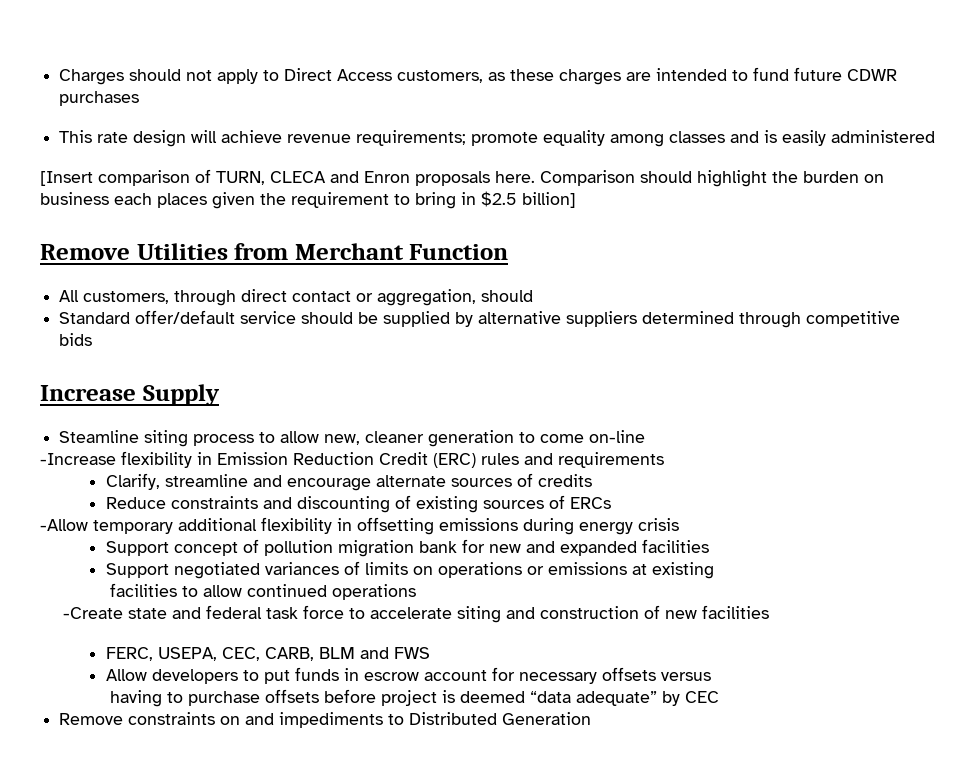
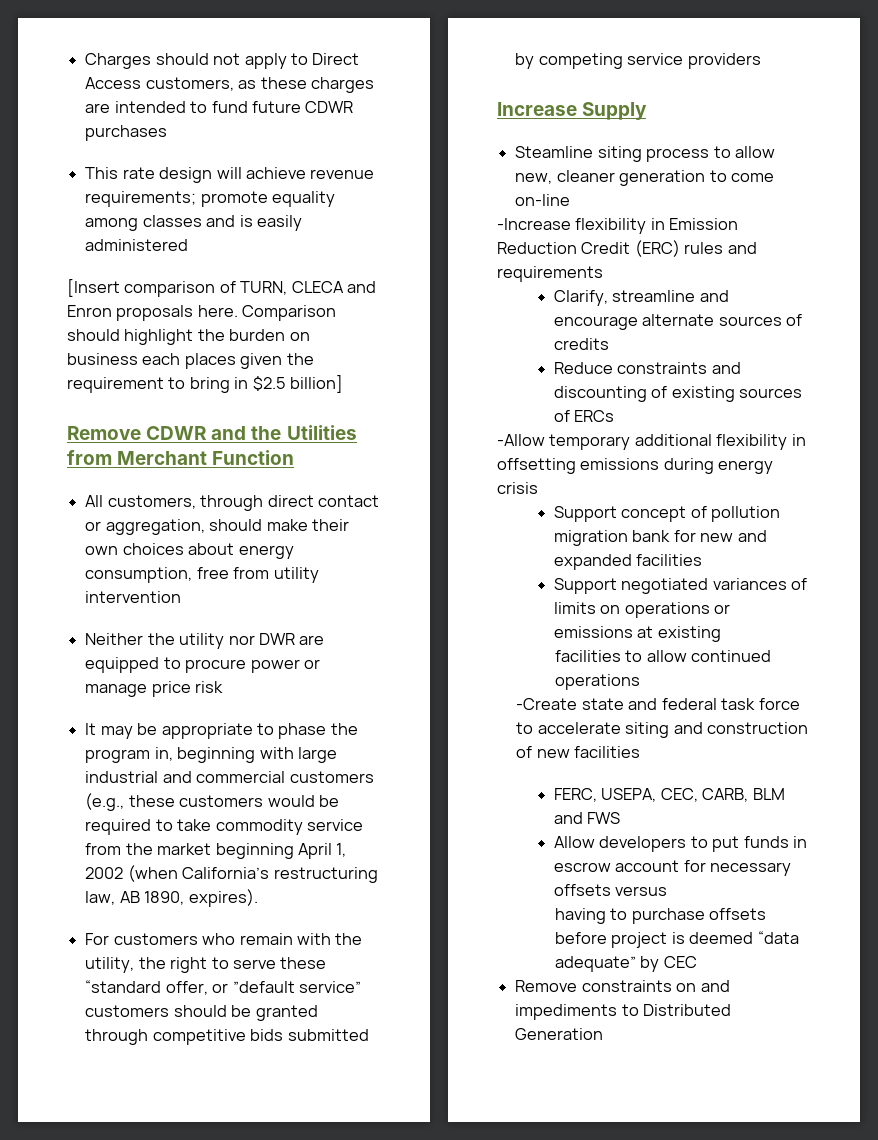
- Remove Utilities from Merchant Function
+ Remove CDWR and the Utilities from Merchant Function
- All customers, through direct contact or aggregation, should
- Standard offer/default service should be supplied by alternative suppliers determined through competitive bids
+ All customers, through direct contact or aggregation, should make their own choices about energy consumption, free from utility intervention
+ Neither the utility nor DWR are equipped to procure power or manage price risk
+ It may be appropriate to phase the program in, beginning with large industrial and commercial customers (e.g., these customers would be required to take commodity service from the market beginning April 1, 2002 (when California’s restructuring law, AB 1890, expires).
+ For customers who remain with the utility, the right to serve these “standard offer, or ”default service” customers should be granted through competitive bids submitted by competing service providers

